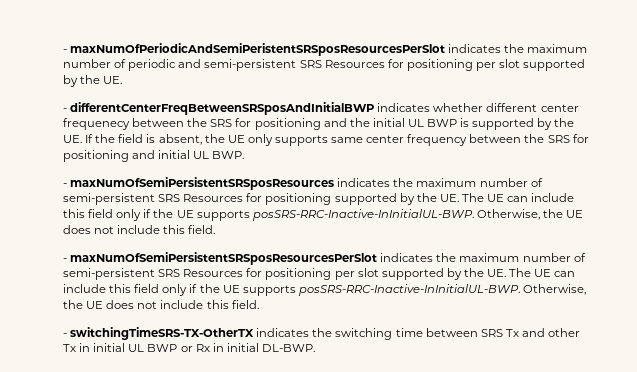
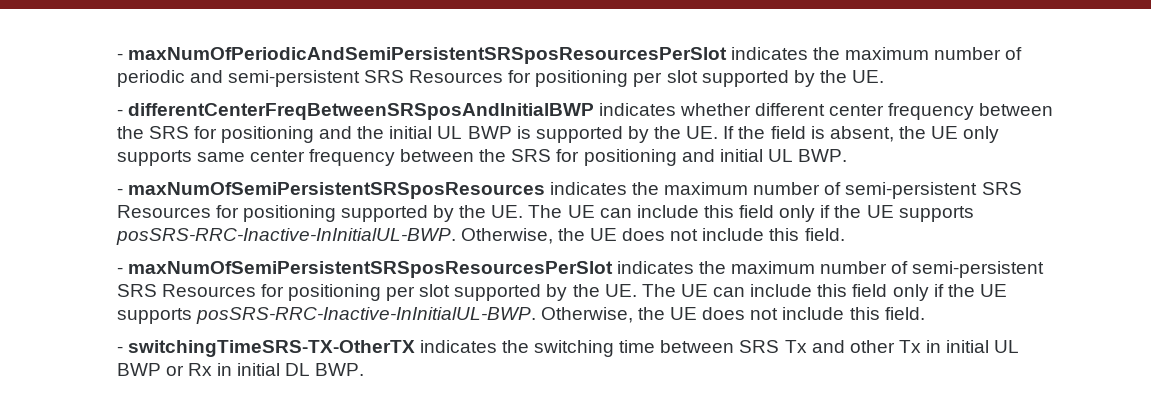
- - maxNumOfPeriodicAndSemiPeristentSRSposResourcesPerSlot indicates the maximum number of periodic and semi-persistent SRS Resources for positioning per slot supported by the UE.
+ - maxNumOfPeriodicAndSemiPersistentSRSposResourcesPerSlot indicates the maximum number of periodic and semi-persistent SRS Resources for positioning per slot supported by the UE.
- - differentCenterFreqBetweenSRSposAndInitialBWP indicates whether different center frequenecy between the SRS for positioning and the initial UL BWP is supported by the UE. If the field is absent, the UE only supports same center frequency between the SRS for positioning and initial UL BWP.
+ - differentCenterFreqBetweenSRSposAndInitialBWP indicates whether different center frequency between the SRS for positioning and the initial UL BWP is supported by the UE. If the field is absent, the UE only supports same center frequency between the SRS for positioning and initial UL BWP.
- - switchingTimeSRS-TX-OtherTX indicates the switching time between SRS Tx and other Tx in initial UL BWP or Rx in initial DL-BWP.
+ - switchingTimeSRS-TX-OtherTX indicates the switching time between SRS Tx and other Tx in initial UL BWP or Rx in initial DL BWP.

